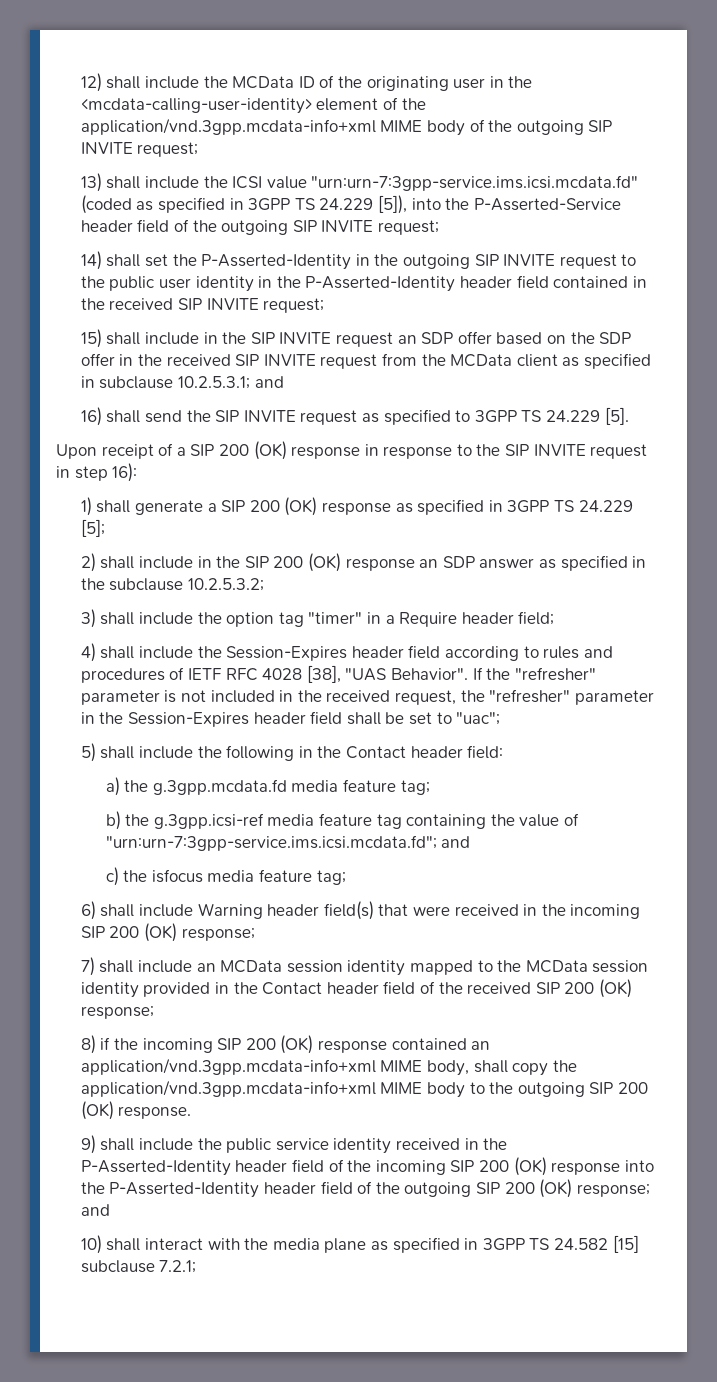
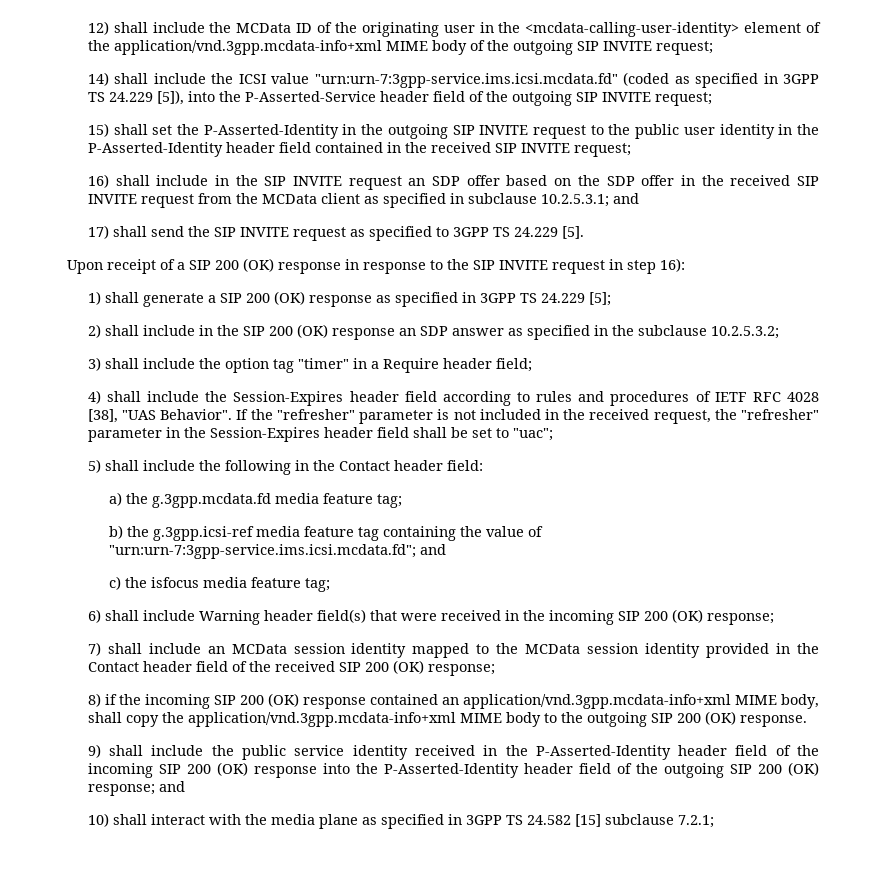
- 13) shall include the ICSI value "urn:urn-7:3gpp-service.ims.icsi.mcdata.fd" (coded as specified in 3GPP TS 24.229 [5]), into the P-Asserted-Service header field of the outgoing SIP INVITE request;
+ 14) shall include the ICSI value "urn:urn-7:3gpp-service.ims.icsi.mcdata.fd" (coded as specified in 3GPP TS 24.229 [5]), into the P-Asserted-Service header field of the outgoing SIP INVITE request;
- 14) shall set the P-Asserted-Identity in the outgoing SIP INVITE request to the public user identity in the P-Asserted-Identity header field contained in the received SIP INVITE request;
+ 15) shall set the P-Asserted-Identity in the outgoing SIP INVITE request to the public user identity in the P-Asserted-Identity header field contained in the received SIP INVITE request;
- 15) shall include in the SIP INVITE request an SDP offer based on the SDP offer in the received SIP INVITE request from the MCData client as specified in subclause 10.2.5.3.1; and
+ 16) shall include in the SIP INVITE request an SDP offer based on the SDP offer in the received SIP INVITE request from the MCData client as specified in subclause 10.2.5.3.1; and
- 16) shall send the SIP INVITE request as specified to 3GPP TS 24.229 [5].
+ 17) shall send the SIP INVITE request as specified to 3GPP TS 24.229 [5].

